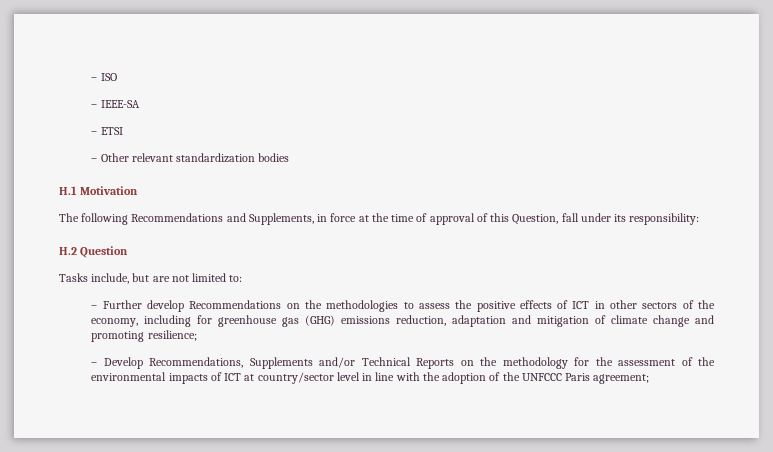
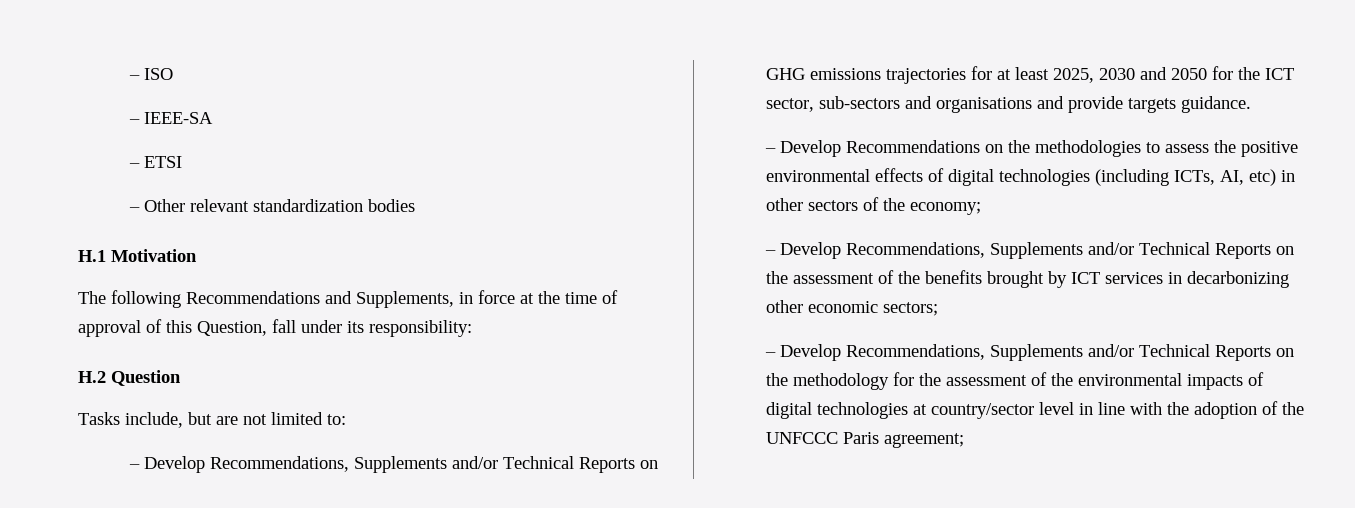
- – Further develop Recommendations on the methodologies to assess the positive effects of ICT in other sectors of the economy, including for greenhouse gas (GHG) emissions reduction, adaptation and mitigation of climate change and promoting resilience;
+ – Develop Recommendations, Supplements and/or Technical Reports on GHG emissions trajectories for at least 2025, 2030 and 2050 for the ICT sector, sub-sectors and organisations and provide targets guidance.
+ – Develop Recommendations on the methodologies to assess the positive environmental effects of digital technologies (including ICTs, AI, etc) in other sectors of the economy;
+ – Develop Recommendations, Supplements and/or Technical Reports on the assessment of the benefits brought by ICT services in decarbonizing other economic sectors;
- – Develop Recommendations, Supplements and/or Technical Reports on the methodology for the assessment of the environmental impacts of ICT at country/sector level in line with the adoption of the UNFCCC Paris agreement;
+ – Develop Recommendations, Supplements and/or Technical Reports on the methodology for the assessment of the environmental impacts of digital technologies at country/sector level in line with the adoption of the UNFCCC Paris agreement;

